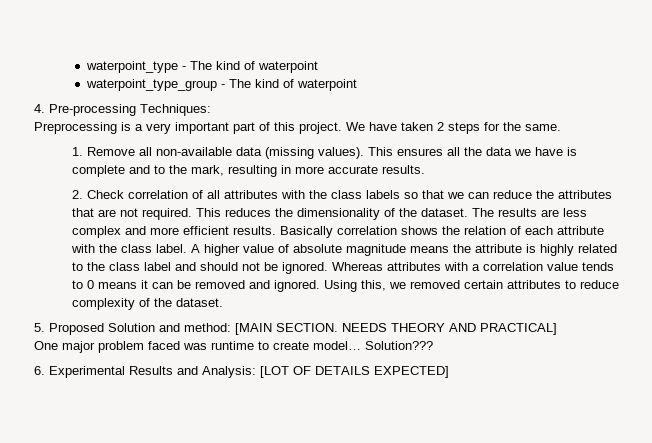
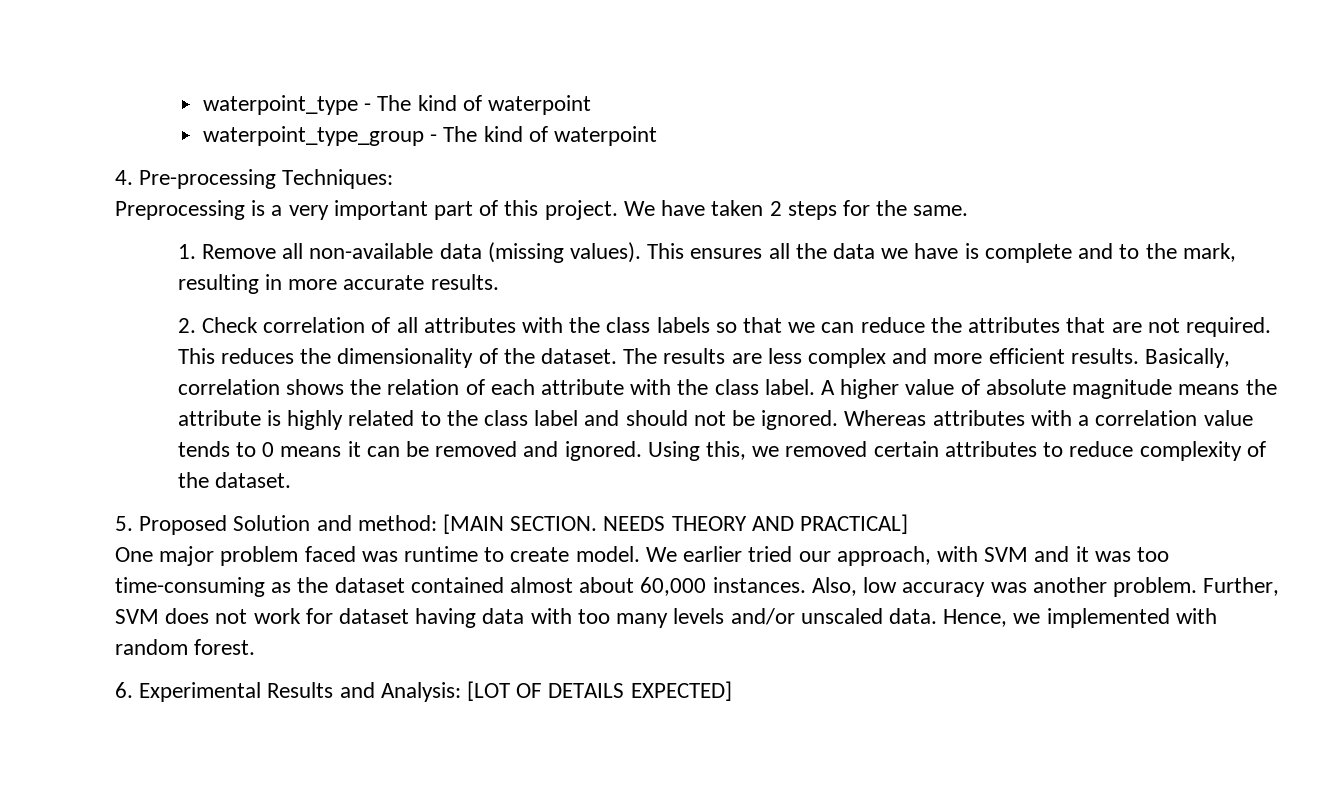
- Basically correlation shows the relation of each attribute with the class label.
+ Basically, correlation shows the relation of each attribute with the class label.
- One major problem faced was runtime to create model… Solution???
+ One major problem faced was runtime to create model. We earlier tried our approach, with SVM and it was too time-consuming as the dataset contained almost about 60,000 instances. Also, low accuracy was another problem. Further, SVM does not work for dataset having data with too many levels and/or unscaled data. Hence, we implemented with random forest.

